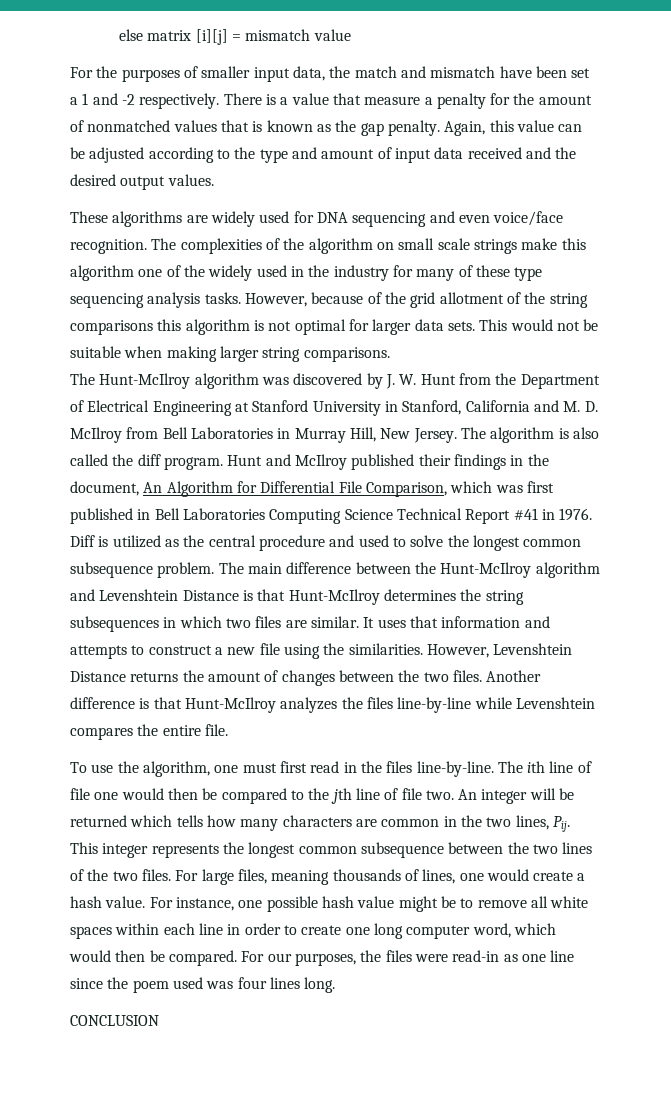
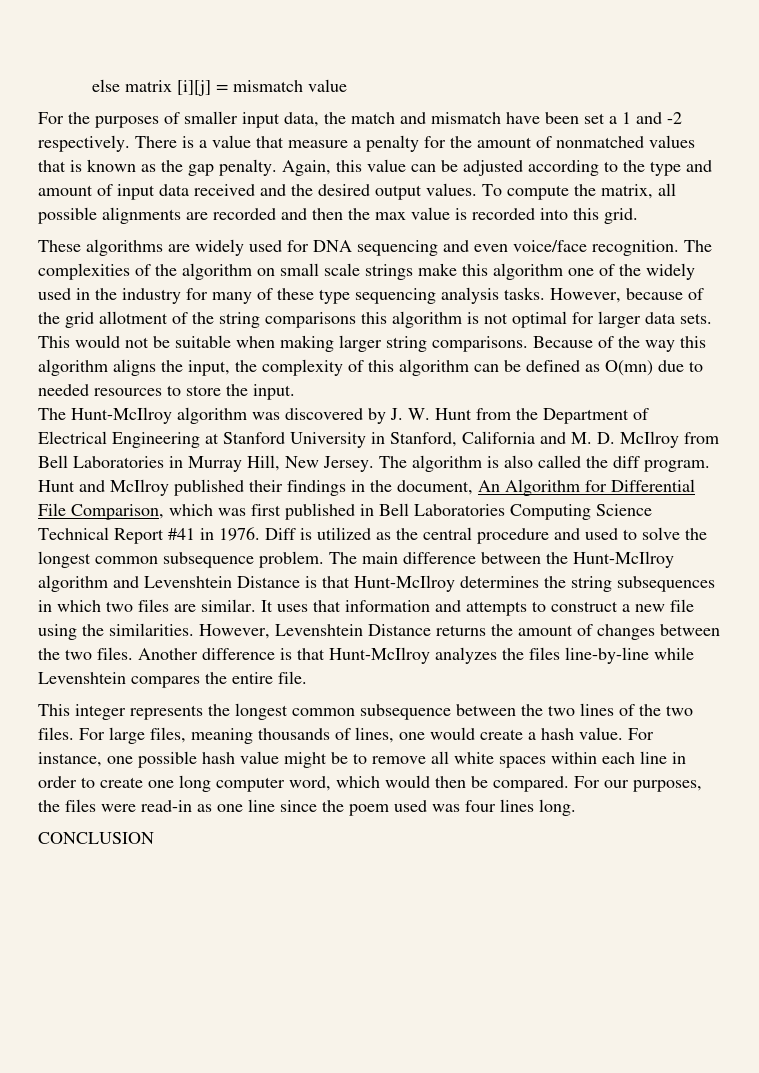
+ To compute the matrix, all possible alignments are recorded and then the max value is recorded into this grid.
+ Because of the way this algorithm aligns the input, the complexity of this algorithm can be defined as O(mn) due to needed resources to store the input.
- To use the algorithm, one must first read in the files line-by-line. The ith line of file one would then be compared to the jth line of file two. An integer will be returned which tells how many characters are common in the two lines, Pij. This integer represents the longest common subsequence between the two lines of the two files.
+ This integer represents the longest common subsequence between the two lines of the two files.

